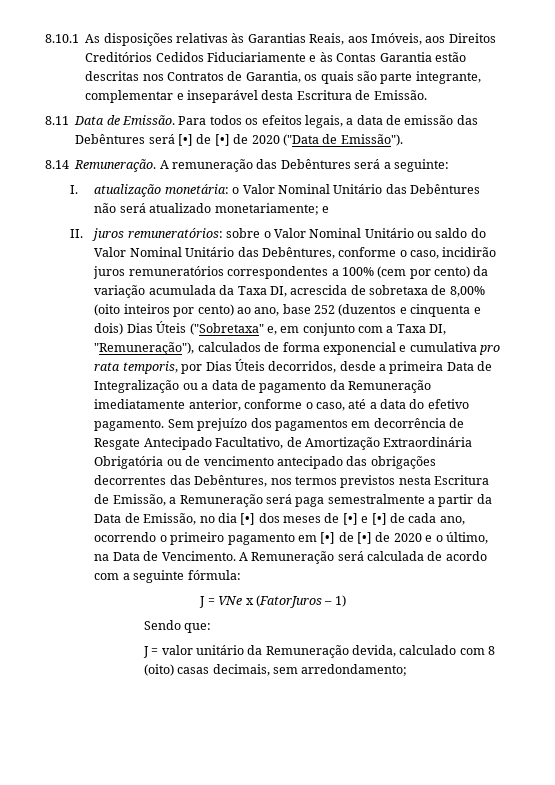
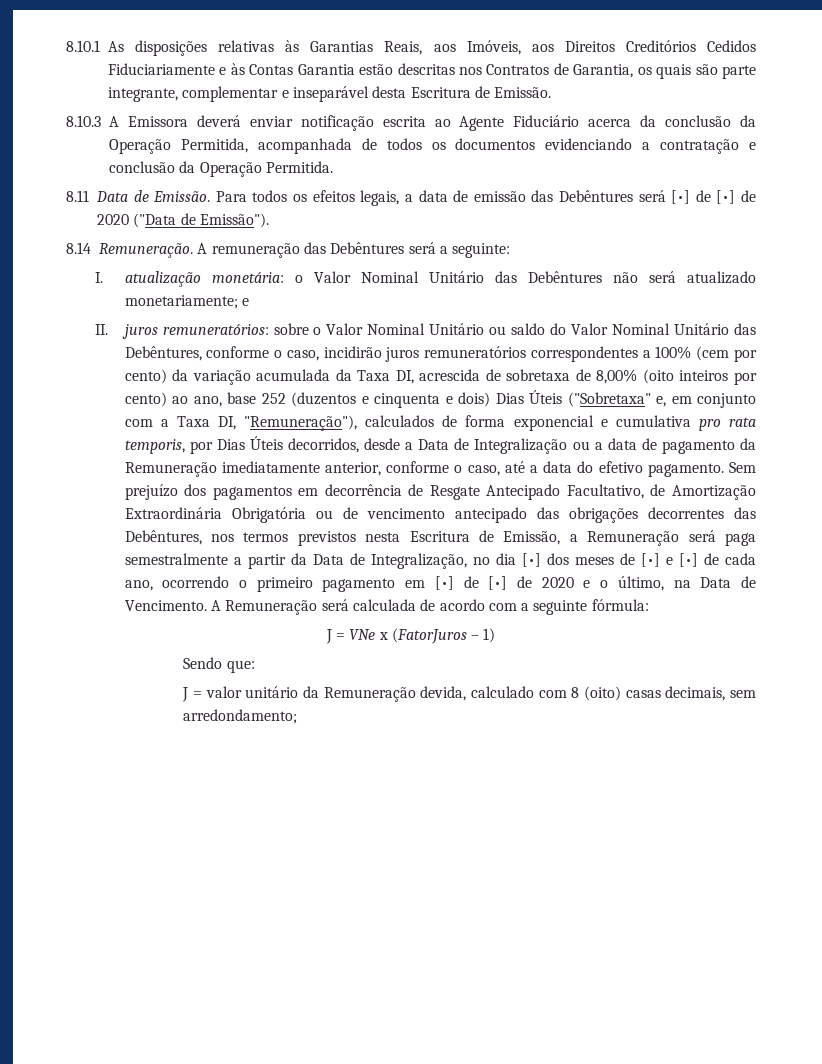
+ 8.10.3 A Emissora deverá enviar notificação escrita ao Agente Fiduciário acerca da conclusão da Operação Permitida, acompanhada de todos os documentos evidenciando a contratação e conclusão da Operação Permitida.
- sobre o Valor Nominal Unitário ou saldo do Valor Nominal Unitário das Debêntures, conforme o caso, incidirão juros remuneratórios correspondentes a 100% (cem por cento) da variação acumulada da Taxa DI, acrescida de sobretaxa de 8,00% (oito inteiros por cento) ao ano, base 252 (duzentos e cinquenta e dois) Dias Úteis ("Sobretaxa" e, em conjunto com a Taxa DI, "Remuneração"), calculados de forma exponencial e cumulativa pro rata temporis, por Dias Úteis decorridos, desde a primeira Data de Integralização ou a data de pagamento da Remuneração imediatamente anterior, conforme o caso, até a data do efetivo pagamento.
+ sobre o Valor Nominal Unitário ou saldo do Valor Nominal Unitário das Debêntures, conforme o caso, incidirão juros remuneratórios correspondentes a 100% (cem por cento) da variação acumulada da Taxa DI, acrescida de sobretaxa de 8,00% (oito inteiros por cento) ao ano, base 252 (duzentos e cinquenta e dois) Dias Úteis ("Sobretaxa" e, em conjunto com a Taxa DI, "Remuneração"), calculados de forma exponencial e cumulativa pro rata temporis, por Dias Úteis decorridos, desde a Data de Integralização ou a data de pagamento da Remuneração imediatamente anterior, conforme o caso, até a data do efetivo pagamento.
- Sem prejuízo dos pagamentos em decorrência de Resgate Antecipado Facultativo, de Amortização Extraordinária Obrigatória ou de vencimento antecipado das obrigações decorrentes das Debêntures, nos termos previstos nesta Escritura de Emissão, a Remuneração será paga semestralmente a partir da Data de Emissão, no dia [•] dos meses de [•] e [•] de cada ano, ocorrendo o primeiro pagamento em [•] de [•] de 2020 e o último, na Data de Vencimento.
+ Sem prejuízo dos pagamentos em decorrência de Resgate Antecipado Facultativo, de Amortização Extraordinária Obrigatória ou de vencimento antecipado das obrigações decorrentes das Debêntures, nos termos previstos nesta Escritura de Emissão, a Remuneração será paga semestralmente a partir da Data de Integralização, no dia [•] dos meses de [•] e [•] de cada ano, ocorrendo o primeiro pagamento em [•] de [•] de 2020 e o último, na Data de Vencimento.

